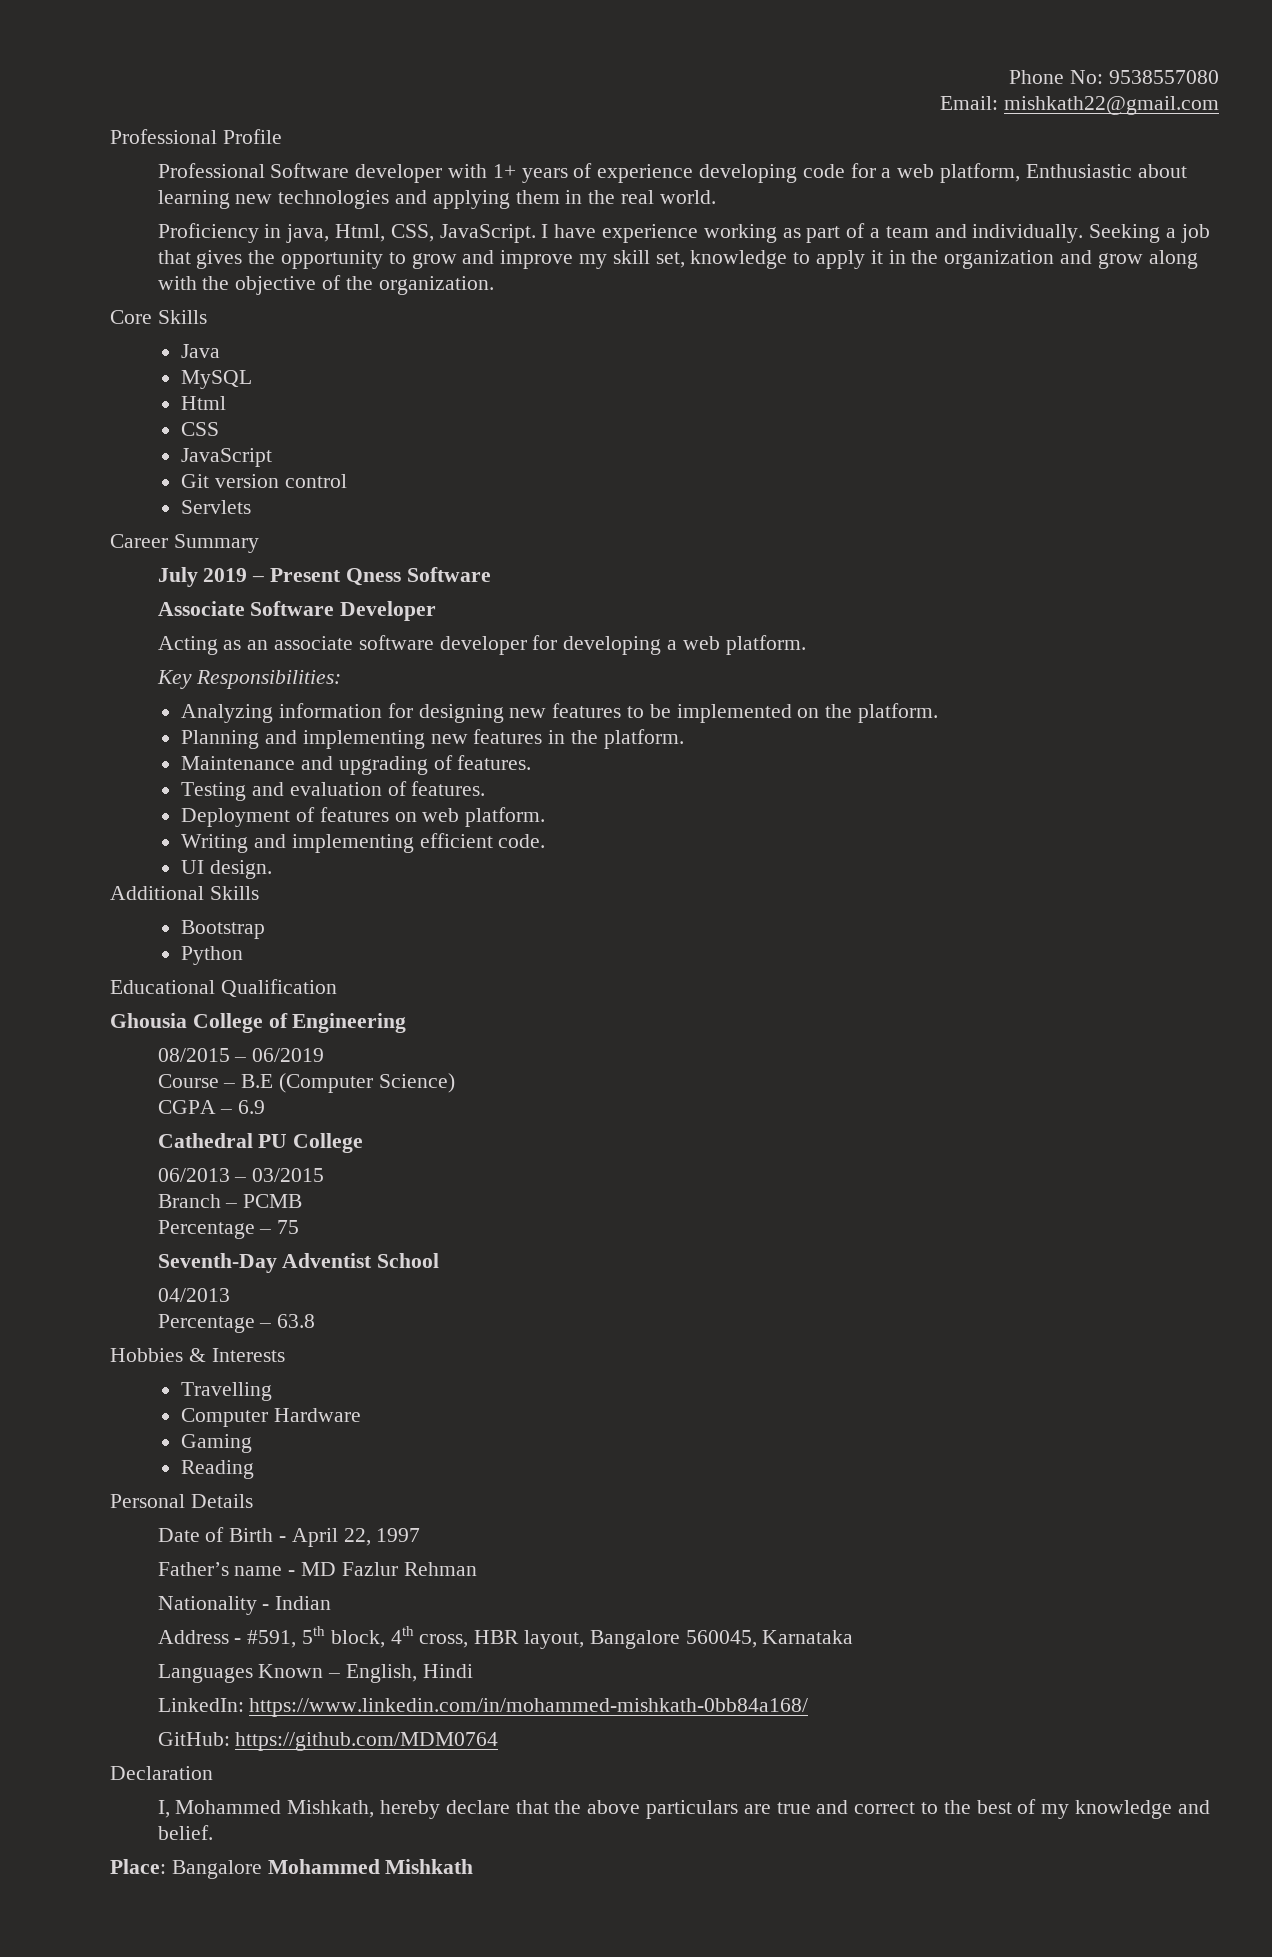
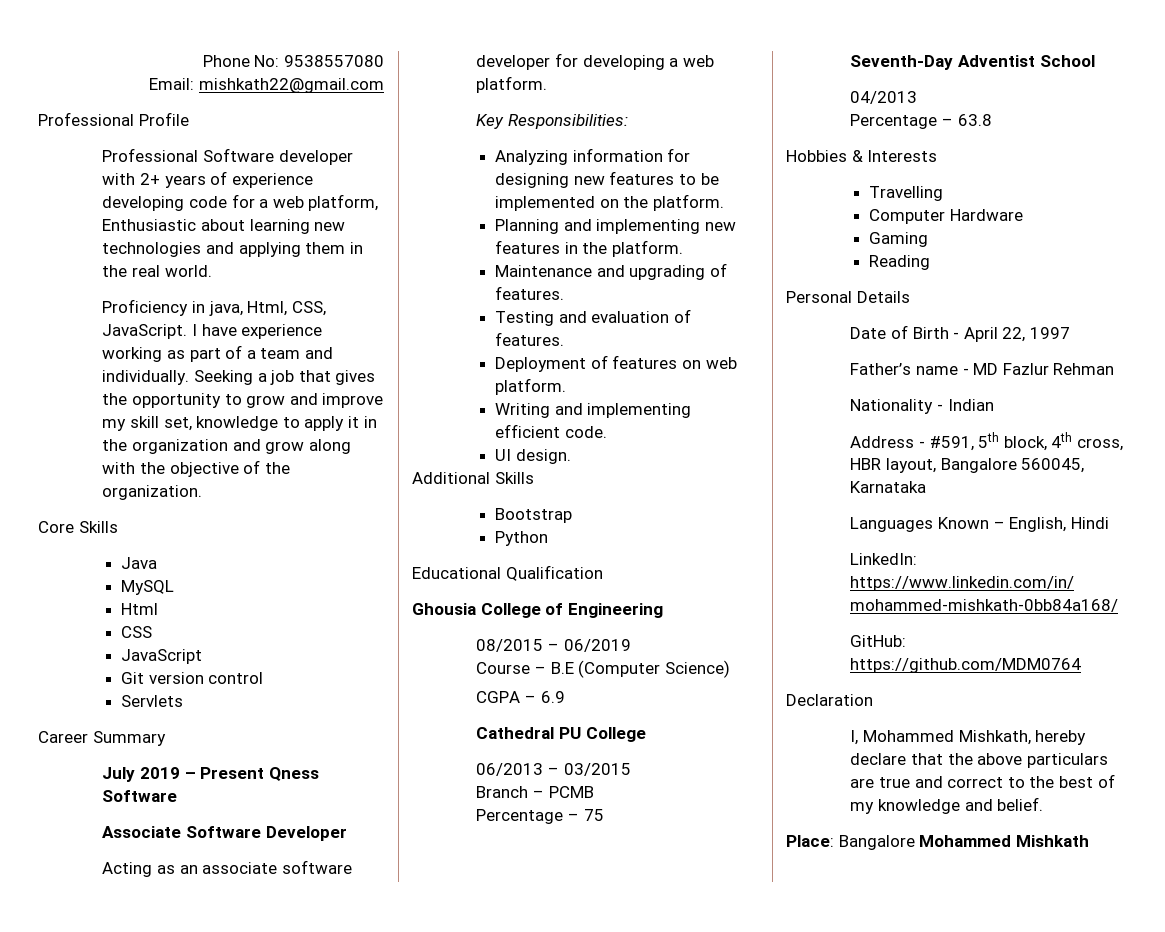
- Professional Software developer with 1+ years of experience developing code for a web platform, Enthusiastic about learning new technologies and applying them in the real world.
+ Professional Software developer with 2+ years of experience developing code for a web platform, Enthusiastic about learning new technologies and applying them in the real world.

